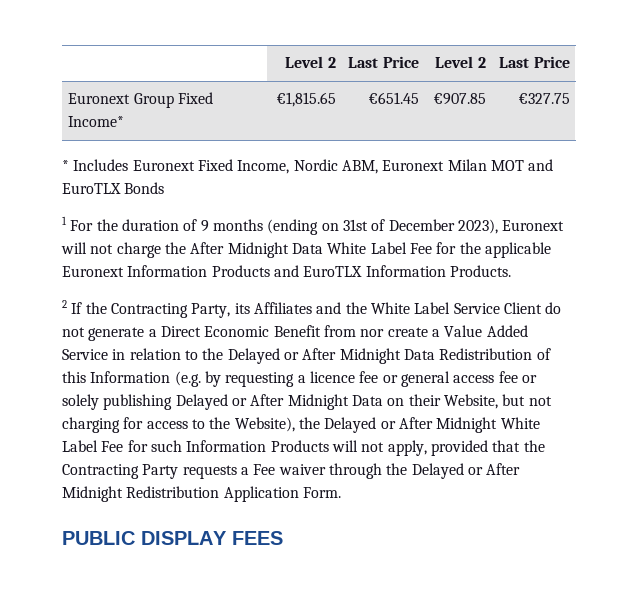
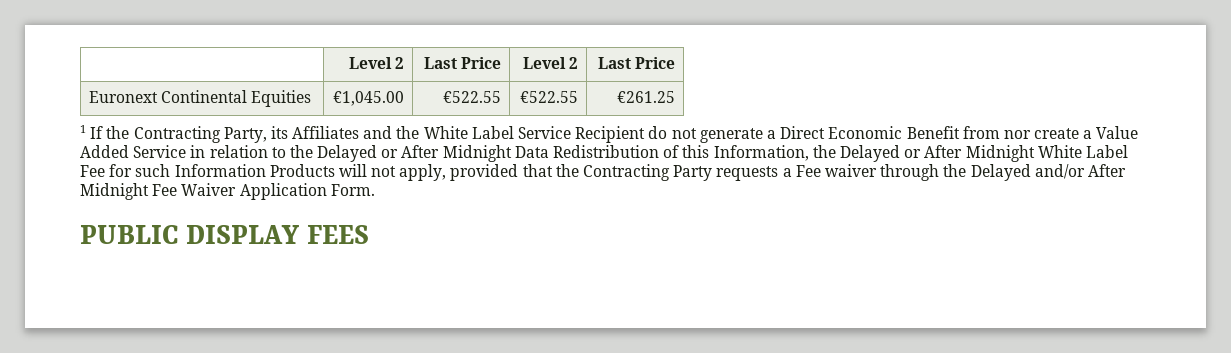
- Euronext Group Fixed Income* | €1,815.65 | €651.45 | €907.85 | €327.75
- * Includes Euronext Fixed Income, Nordic ABM, Euronext Milan MOT and EuroTLX Bonds
- 1 For the duration of 9 months (ending on 31st of December 2023), Euronext will not charge the After Midnight Data White Label Fee for the applicable Euronext Information Products and EuroTLX Information Products.
- 2 If the Contracting Party, its Affiliates and the White Label Service Client do not generate a Direct Economic Benefit from nor create a Value Added Service in relation to the Delayed or After Midnight Data Redistribution of this Information (e.g. by requesting a licence fee or general access fee or solely publishing Delayed or After Midnight Data on their Website, but not charging for access to the Website), the Delayed or After Midnight White Label Fee for such Information Products will not apply, provided that the Contracting Party requests a Fee waiver through the Delayed or After Midnight Redistribution Application Form.
+ Euronext Continental Equities | €1,045.00 | €522.55 | €522.55 | €261.25
+ 1 If the Contracting Party, its Affiliates and the White Label Service Recipient do not generate a Direct Economic Benefit from nor create a Value Added Service in relation to the Delayed or After Midnight Data Redistribution of this Information, the Delayed or After Midnight White Label Fee for such Information Products will not apply, provided that the Contracting Party requests a Fee waiver through the Delayed and/or After Midnight Fee Waiver Application Form.

